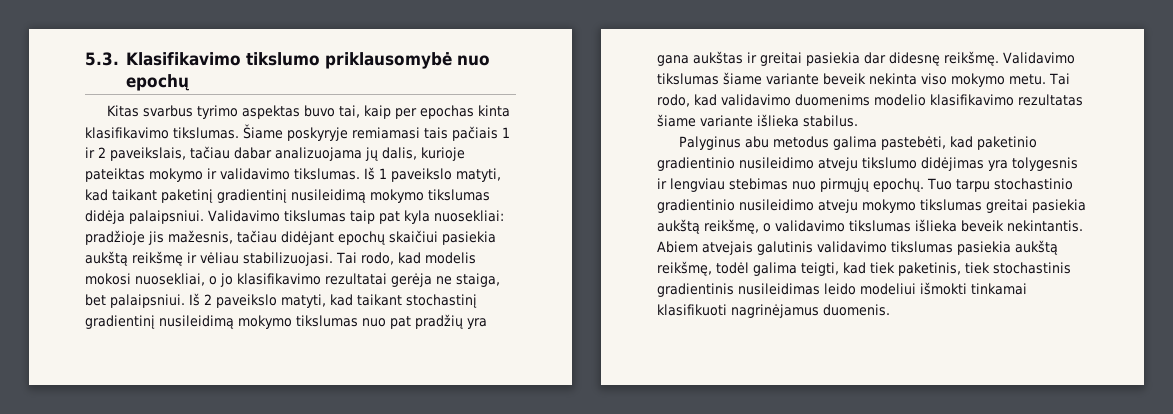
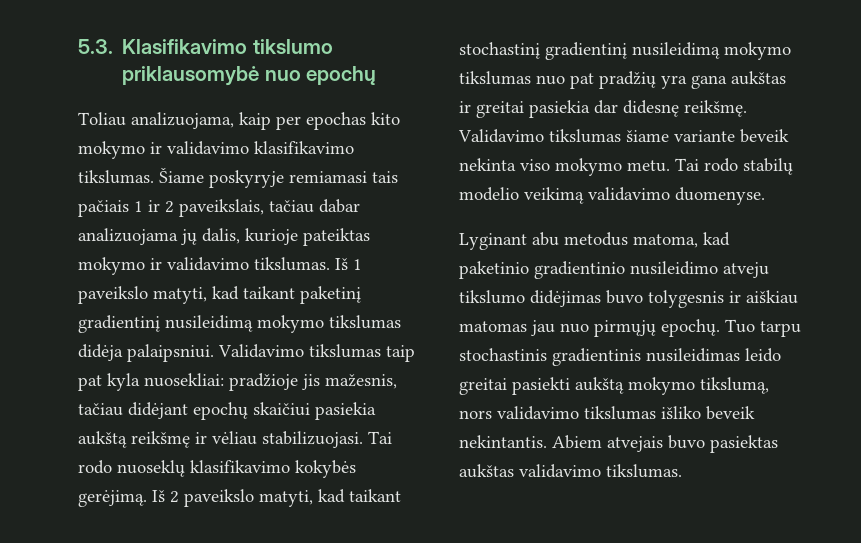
- Kitas svarbus tyrimo aspektas buvo tai, kaip per epochas kinta klasifikavimo tikslumas.
+ Toliau analizuojama, kaip per epochas kito mokymo ir validavimo klasifikavimo tikslumas.
- Tai rodo, kad modelis mokosi nuosekliai, o jo klasifikavimo rezultatai gerėja ne staiga, bet palaipsniui.
+ Tai rodo nuoseklų klasifikavimo kokybės gerėjimą.
- Tai rodo, kad validavimo duomenims modelio klasifikavimo rezultatas šiame variante išlieka stabilus.
- Palyginus abu metodus galima pastebėti, kad paketinio gradientinio nusileidimo atveju tikslumo didėjimas yra tolygesnis ir lengviau stebimas nuo pirmųjų epochų.
+ Tai rodo stabilų modelio veikimą validavimo duomenyse.
+ Lyginant abu metodus matoma, kad paketinio gradientinio nusileidimo atveju tikslumo didėjimas buvo tolygesnis ir aiškiau matomas jau nuo pirmųjų epochų.
- Tuo tarpu stochastinio gradientinio nusileidimo atveju mokymo tikslumas greitai pasiekia aukštą reikšmę, o validavimo tikslumas išlieka beveik nekintantis.
+ Tuo tarpu stochastinis gradientinis nusileidimas leido greitai pasiekti aukštą mokymo tikslumą, nors validavimo tikslumas išliko beveik nekintantis.
- Abiem atvejais galutinis validavimo tikslumas pasiekia aukštą reikšmę, todėl galima teigti, kad tiek paketinis, tiek stochastinis gradientinis nusileidimas leido modeliui išmokti tinkamai klasifikuoti nagrinėjamus duomenis.
+ Abiem atvejais buvo pasiektas aukštas validavimo tikslumas.

